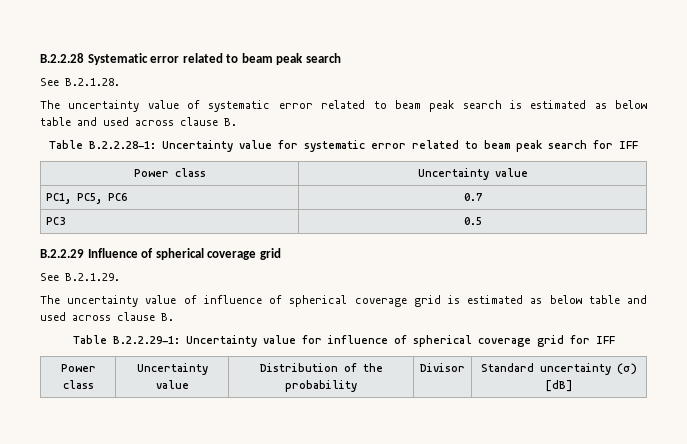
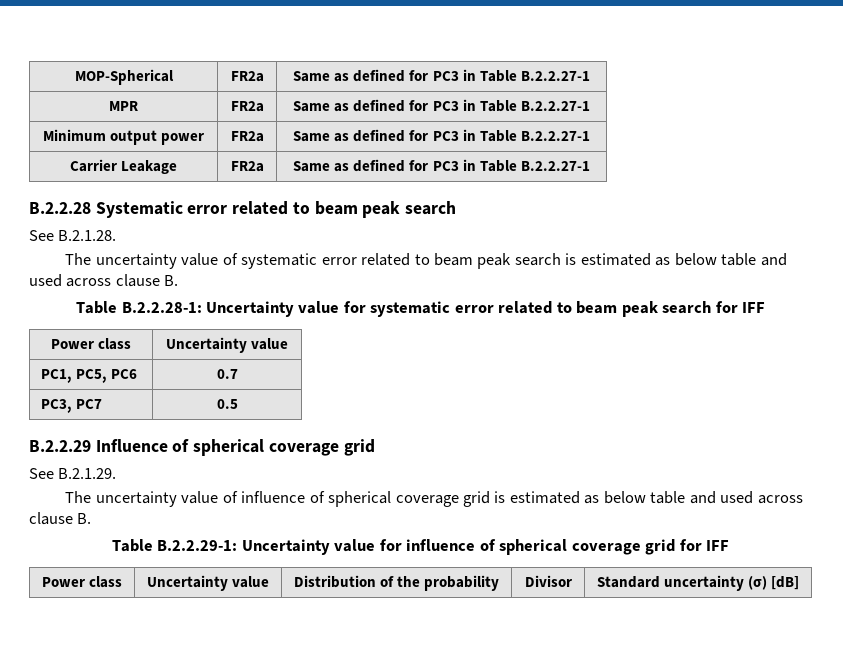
+ MOP-Spherical | FR2a | Same as defined for PC3 in Table B.2.2.27-1
+ MPR | FR2a | Same as defined for PC3 in Table B.2.2.27-1
+ Minimum output power | FR2a | Same as defined for PC3 in Table B.2.2.27-1
+ Carrier Leakage | FR2a | Same as defined for PC3 in Table B.2.2.27-1
- PC3 | 0.5
+ PC3, PC7 | 0.5

